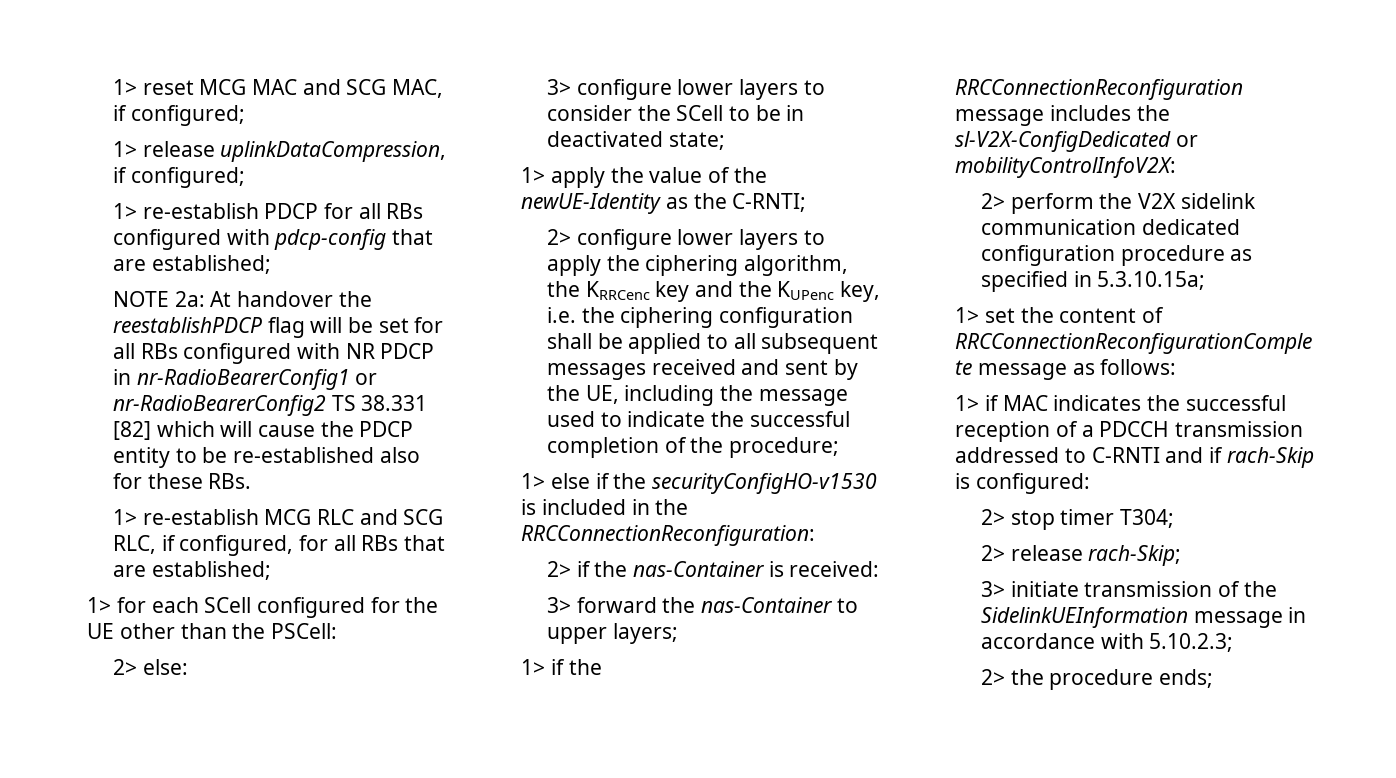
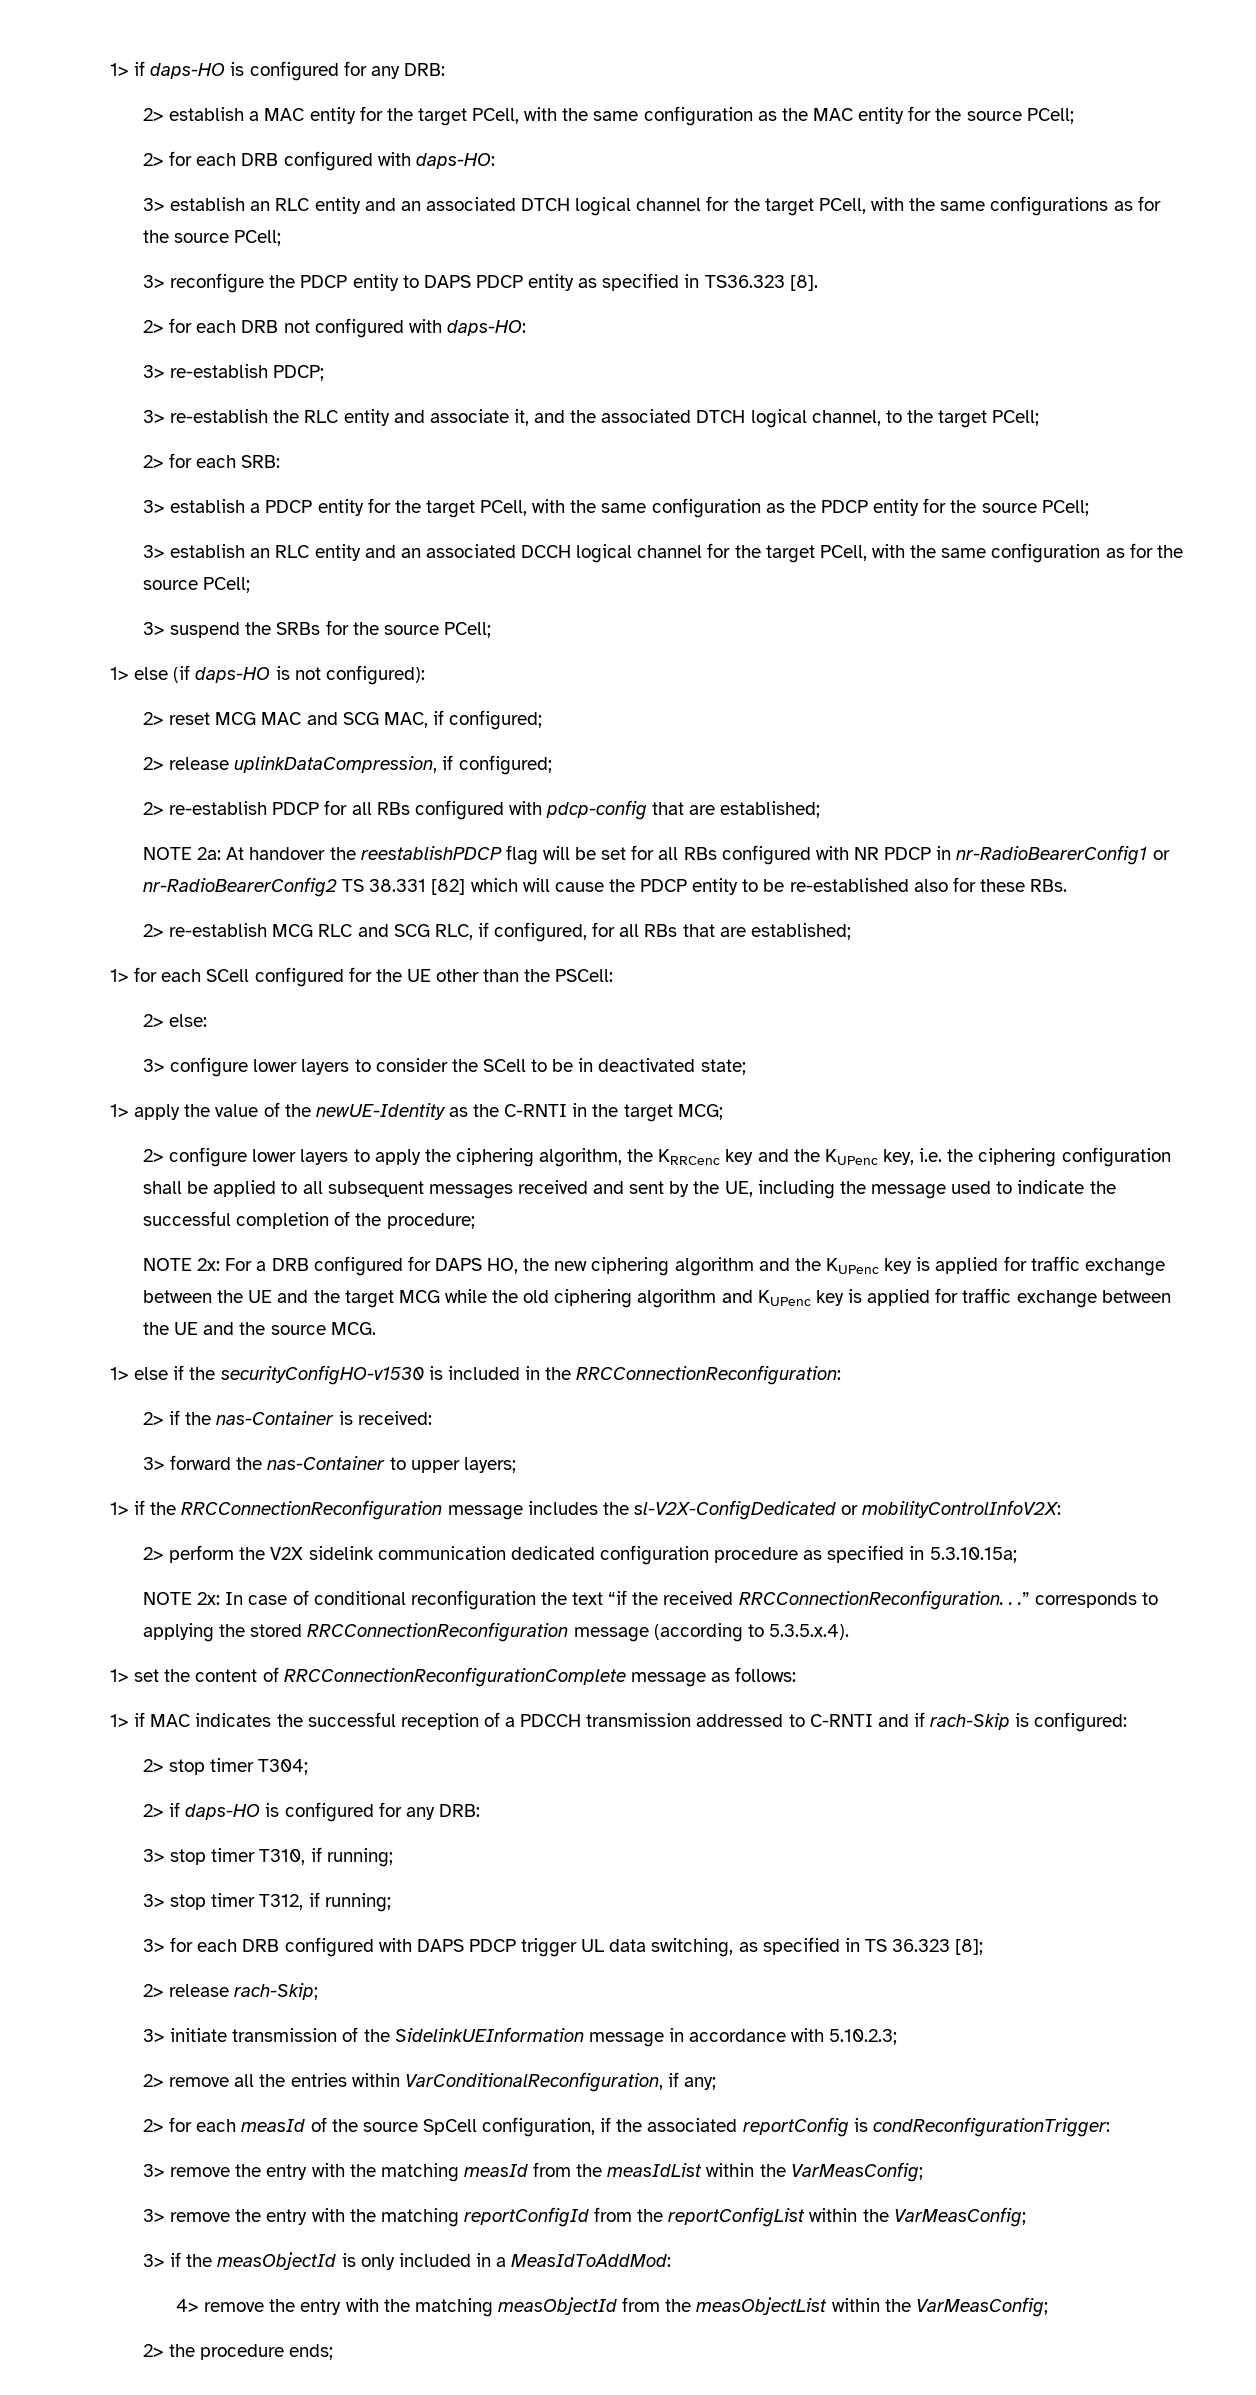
- 1> reset MCG MAC and SCG MAC, if configured;
+ 1> if daps-HO is configured for any DRB:
+ 2> establish a MAC entity for the target PCell, with the same configuration as the MAC entity for the source PCell;
+ 2> for each DRB configured with daps-HO:
+ 3> establish an RLC entity and an associated DTCH logical channel for the target PCell, with the same configurations as for the source PCell;
+ 3> reconfigure the PDCP entity to DAPS PDCP entity as specified in TS36.323 [8].
+ 2> for each DRB not configured with daps-HO:
+ 3> re-establish PDCP;
+ 3> re-establish the RLC entity and associate it, and the associated DTCH logical channel, to the target PCell;
+ 2> for each SRB:
+ 3> establish a PDCP entity for the target PCell, with the same configuration as the PDCP entity for the source PCell;
+ 3> establish an RLC entity and an associated DCCH logical channel for the target PCell, with the same configuration as for the source PCell;
+ 3> suspend the SRBs for the source PCell;
+ 1> else (if daps-HO is not configured):
+ 2> reset MCG MAC and SCG MAC, if configured;
- 1> release uplinkDataCompression, if configured;
+ 2> release uplinkDataCompression, if configured;
- 1> re-establish PDCP for all RBs configured with pdcp-config that are established;
+ 2> re-establish PDCP for all RBs configured with pdcp-config that are established;
- 1> re-establish MCG RLC and SCG RLC, if configured, for all RBs that are established;
+ 2> re-establish MCG RLC and SCG RLC, if configured, for all RBs that are established;
- 1> apply the value of the newUE-Identity as the C-RNTI;
+ 1> apply the value of the newUE-Identity as the C-RNTI in the target MCG;
+ NOTE 2x: For a DRB configured for DAPS HO, the new ciphering algorithm and the KUPenc key is applied for traffic exchange between the UE and the target MCG while the old ciphering algorithm and KUPenc key is applied for traffic exchange between the UE and the source MCG.
+ NOTE 2x: In case of conditional reconfiguration the text “if the received RRCConnectionReconfiguration. . .” corresponds to applying the stored RRCConnectionReconfiguration message (according to 5.3.5.x.4).
+ 2> if daps-HO is configured for any DRB:
+ 3> stop timer T310, if running;
+ 3> stop timer T312, if running;
+ 3> for each DRB configured with DAPS PDCP trigger UL data switching, as specified in TS 36.323 [8];
+ 2> remove all the entries within VarConditionalReconfiguration, if any;
+ 2> for each measId of the source SpCell configuration, if the associated reportConfig is condReconfigurationTrigger:
+ 3> remove the entry with the matching measId from the measIdList within the VarMeasConfig;
+ 3> remove the entry with the matching reportConfigId from the reportConfigList within the VarMeasConfig;
+ 3> if the measObjectId is only included in a MeasIdToAddMod:
+ 4> remove the entry with the matching measObjectId from the measObjectList within the VarMeasConfig;

